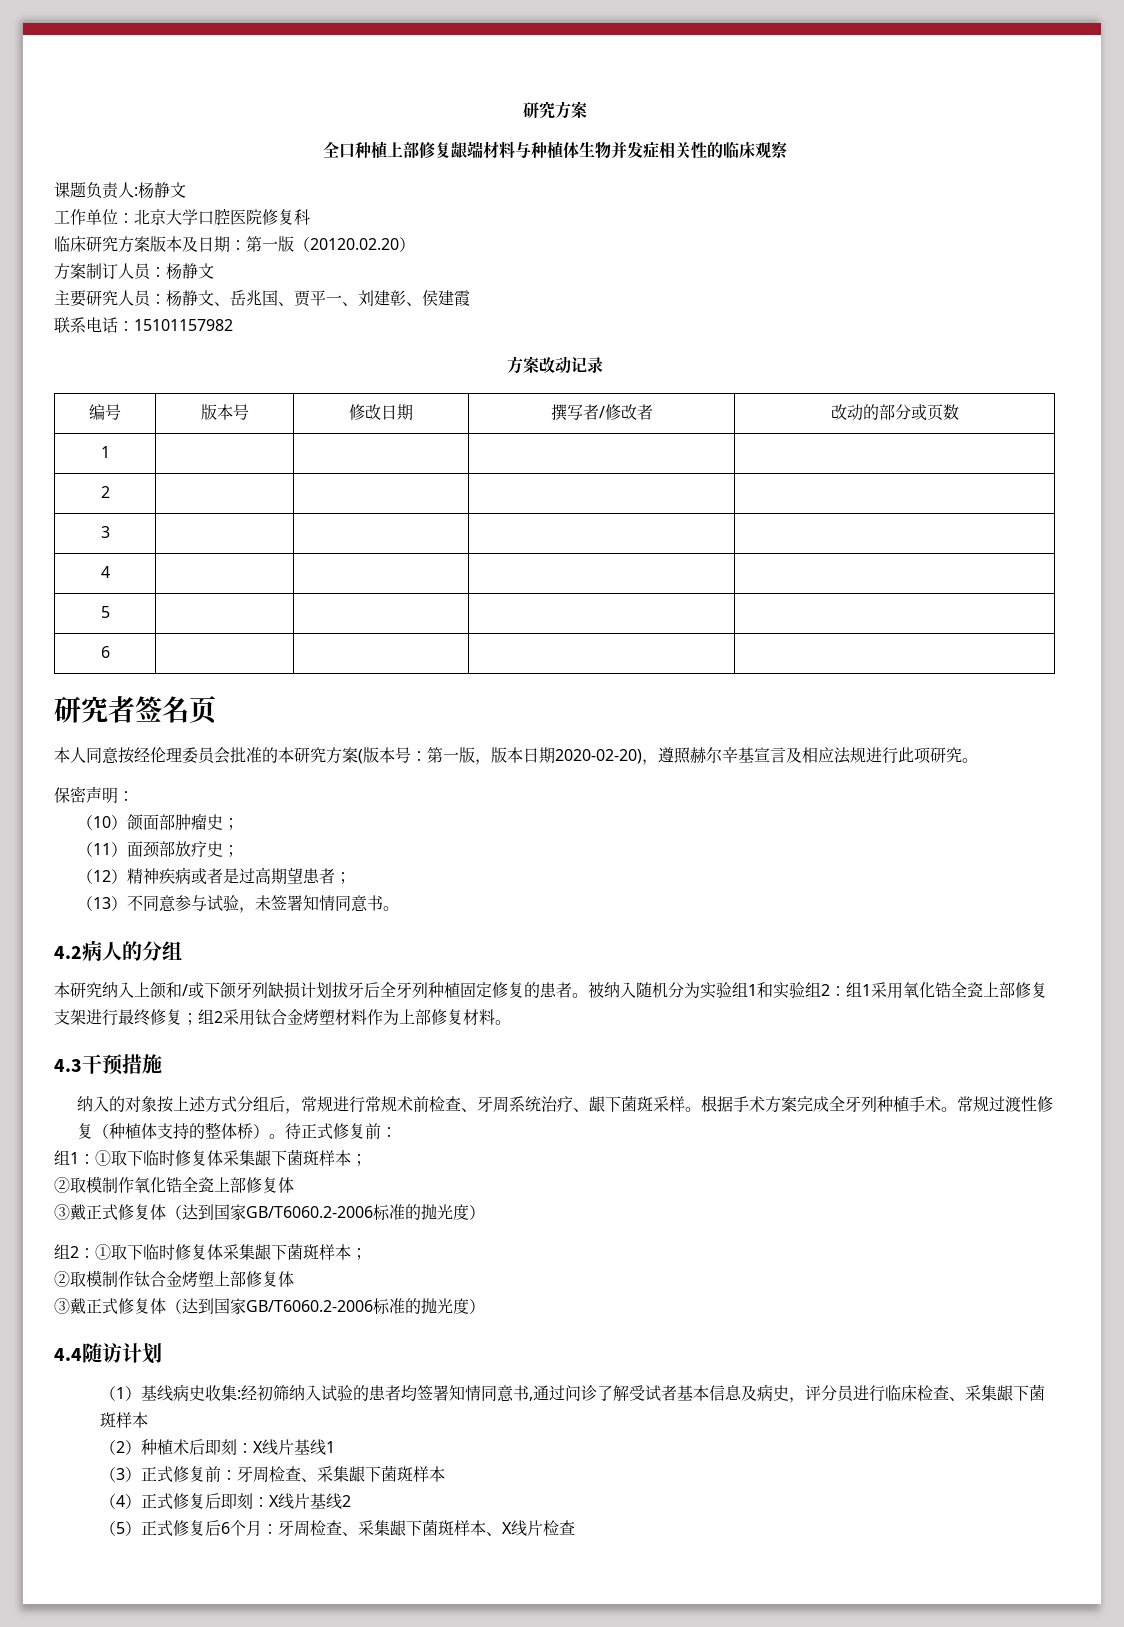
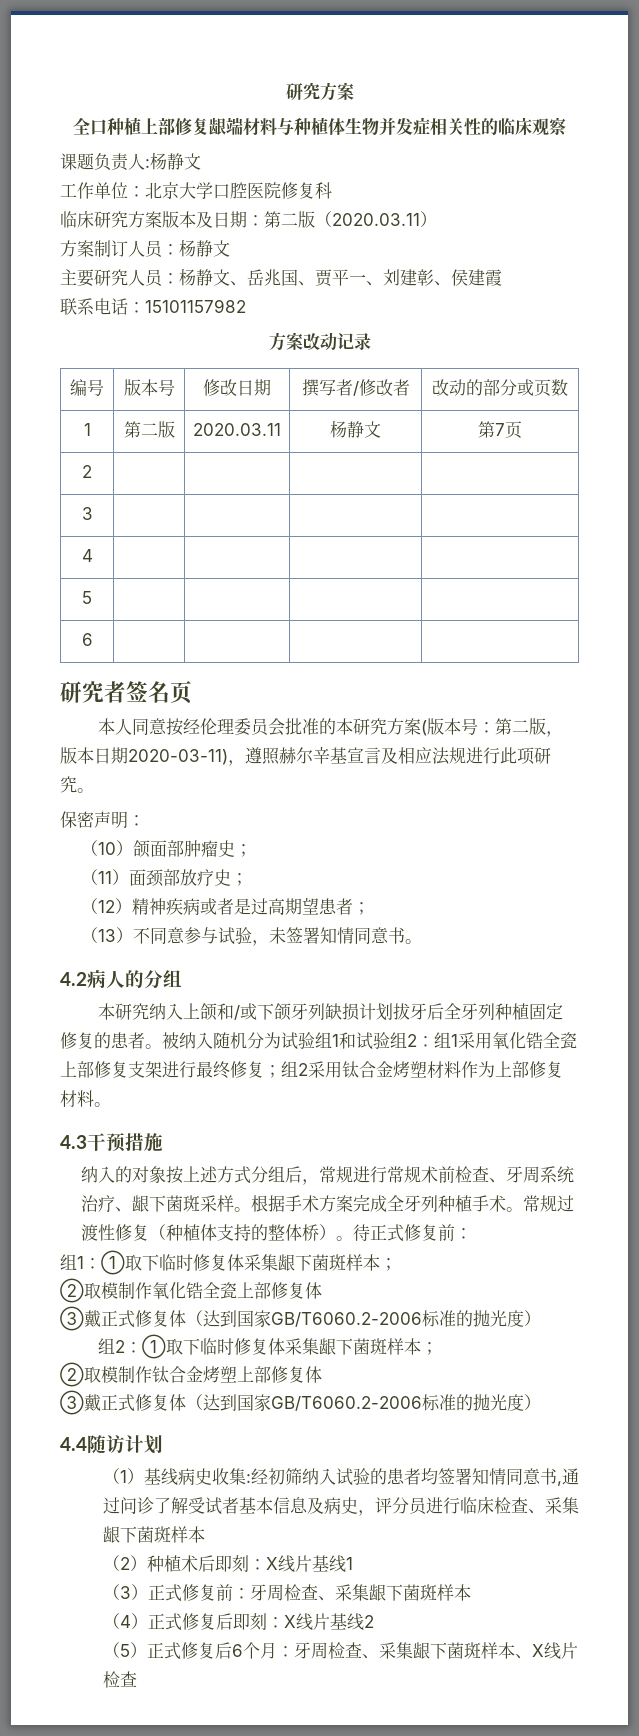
- 临床研究方案版本及日期：第一版（20120.02.20）
+ 临床研究方案版本及日期：第二版（2020.03.11）
- 1 | | | |
+ 1 | 第二版 | 2020.03.11 | 杨静文 | 第7页
- 本人同意按经伦理委员会批准的本研究方案(版本号：第一版，版本日期2020-02-20)，遵照赫尔辛基宣言及相应法规进行此项研究。
+ 本人同意按经伦理委员会批准的本研究方案(版本号：第二版，版本日期2020-03-11)，遵照赫尔辛基宣言及相应法规进行此项研究。
- 被纳入随机分为实验组1和实验组2：组1采用氧化锆全瓷上部修复支架进行最终修复；组2采用钛合金烤塑材料作为上部修复材料。
+ 被纳入随机分为试验组1和试验组2：组1采用氧化锆全瓷上部修复支架进行最终修复；组2采用钛合金烤塑材料作为上部修复材料。

